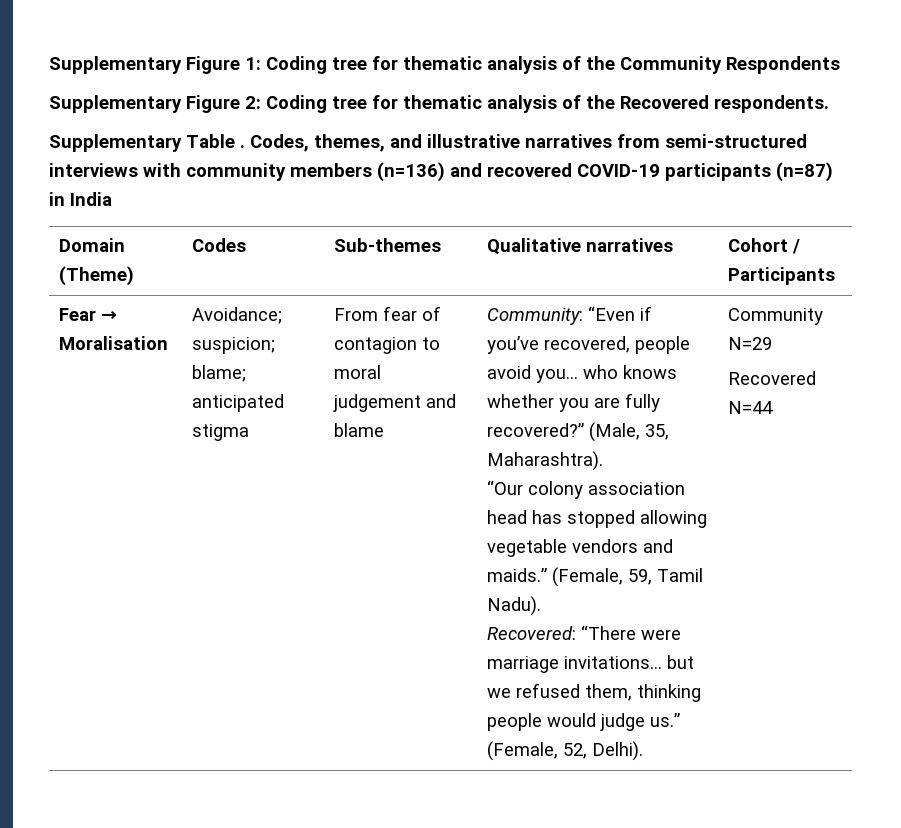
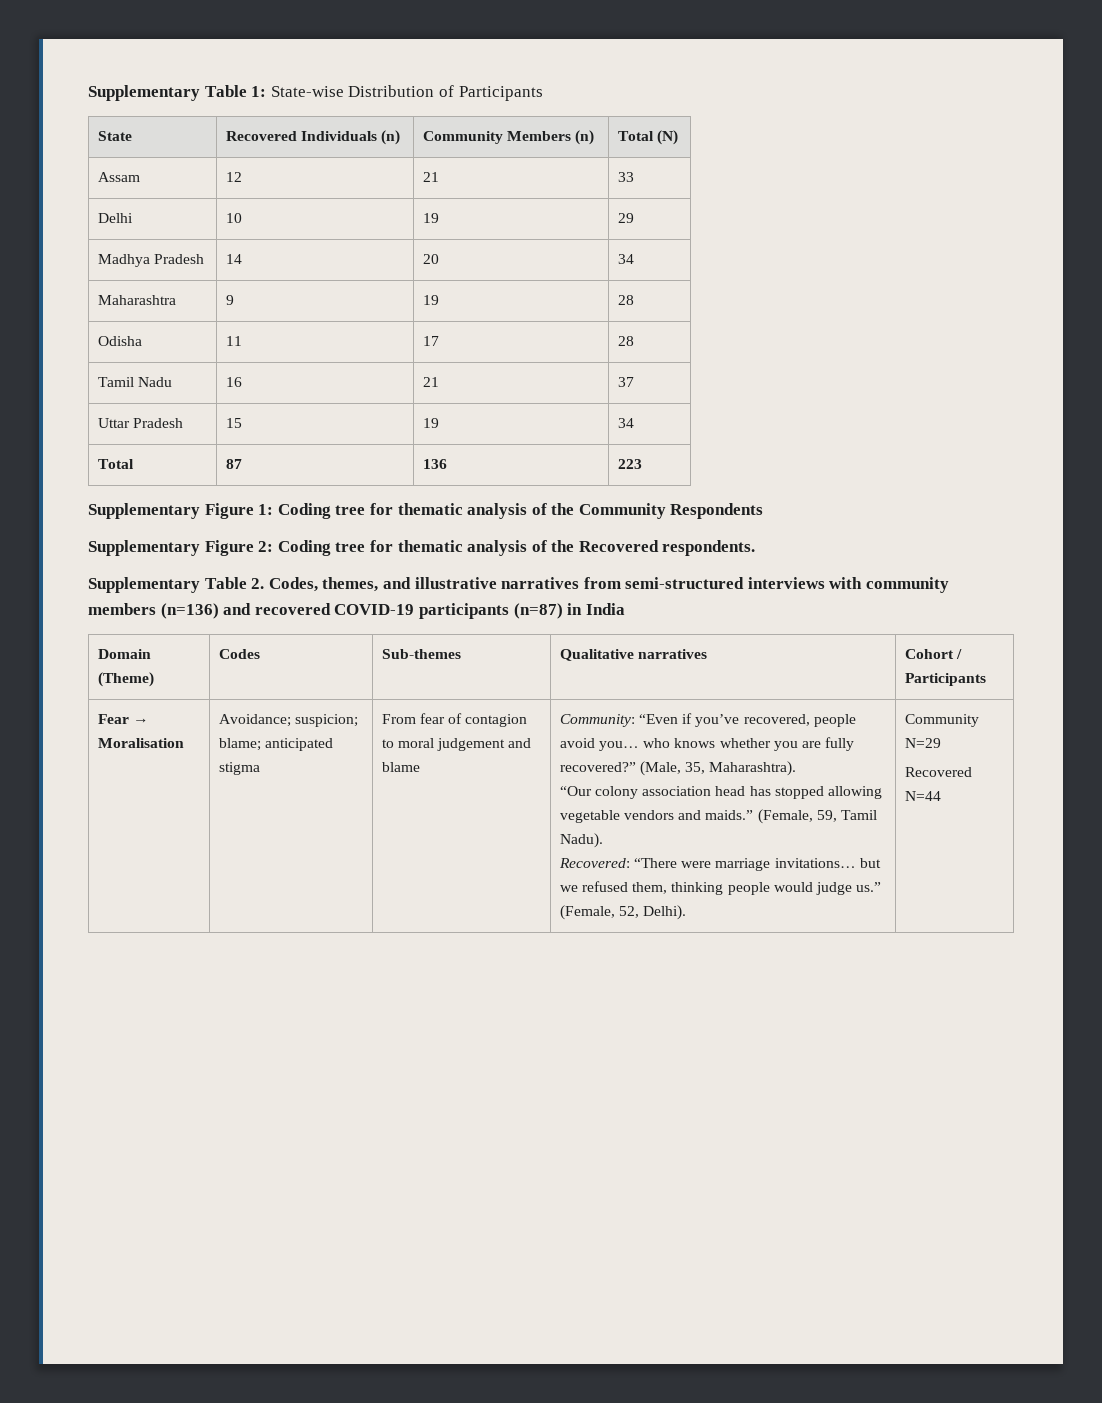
+ Supplementary Table 1: State-wise Distribution of Participants
+ State | Recovered Individuals (n) | Community Members (n) | Total (N)
+ Assam | 12 | 21 | 33
+ Delhi | 10 | 19 | 29
+ Madhya Pradesh | 14 | 20 | 34
+ Maharashtra | 9 | 19 | 28
+ Odisha | 11 | 17 | 28
+ Tamil Nadu | 16 | 21 | 37
+ Uttar Pradesh | 15 | 19 | 34
+ Total | 87 | 136 | 223
- Supplementary Table . Codes, themes, and illustrative narratives from semi-structured interviews with community members (n=136) and recovered COVID-19 participants (n=87) in India
+ Supplementary Table 2. Codes, themes, and illustrative narratives from semi-structured interviews with community members (n=136) and recovered COVID-19 participants (n=87) in India

